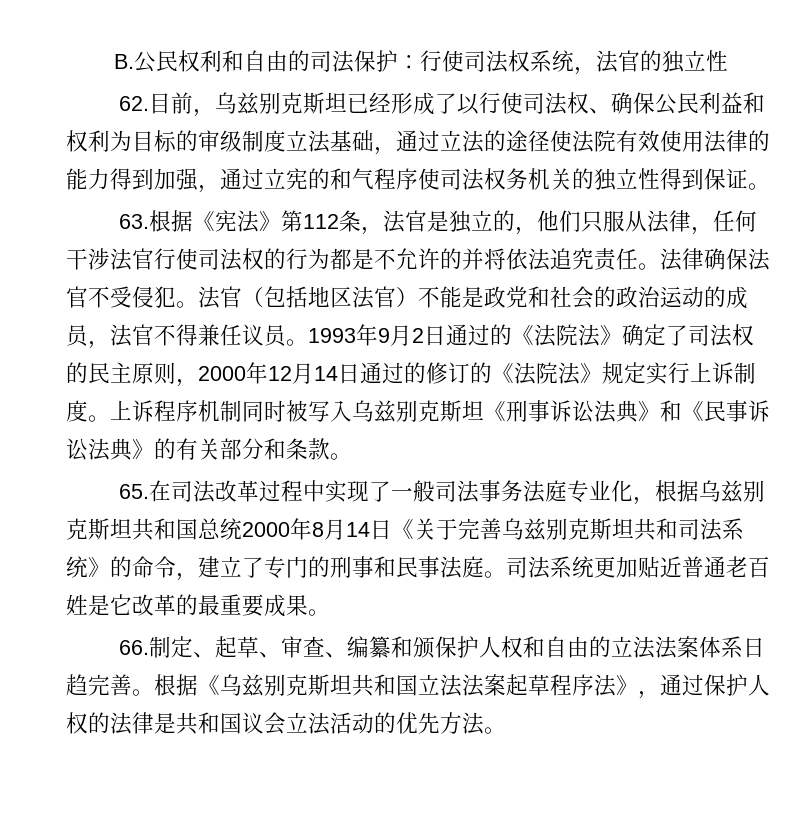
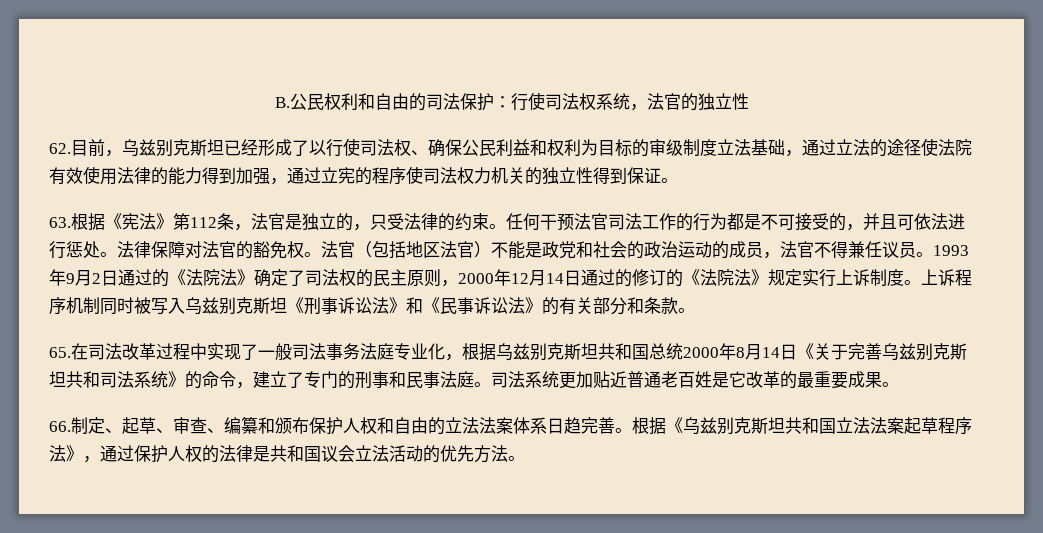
- 62.目前，乌兹别克斯坦已经形成了以行使司法权、确保公民利益和权利为目标的审级制度立法基础，通过立法的途径使法院有效使用法律的能力得到加强，通过立宪的和气程序使司法权务机关的独立性得到保证。
+ 62.目前，乌兹别克斯坦已经形成了以行使司法权、确保公民利益和权利为目标的审级制度立法基础，通过立法的途径使法院有效使用法律的能力得到加强，通过立宪的程序使司法权力机关的独立性得到保证。
- 63.根据《宪法》第112条，法官是独立的，他们只服从法律，任何干涉法官行使司法权的行为都是不允许的并将依法追究责任。法律确保法官不受侵犯。
+ 63.根据《宪法》第112条，法官是独立的，只受法律的约束。任何干预法官司法工作的行为都是不可接受的，并且可依法进行惩处。法律保障对法官的豁免权。
- 上诉程序机制同时被写入乌兹别克斯坦《刑事诉讼法典》和《民事诉讼法典》的有关部分和条款。
+ 上诉程序机制同时被写入乌兹别克斯坦《刑事诉讼法》和《民事诉讼法》的有关部分和条款。
- 66.制定、起草、审查、编纂和颁保护人权和自由的立法法案体系日趋完善。
+ 66.制定、起草、审查、编纂和颁布保护人权和自由的立法法案体系日趋完善。

